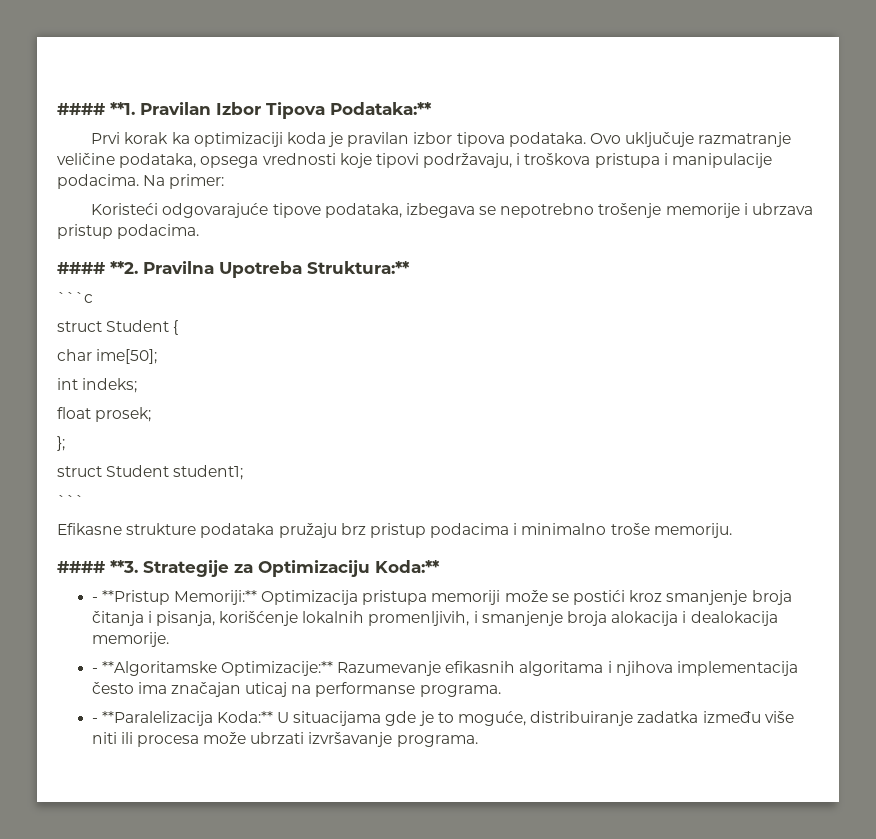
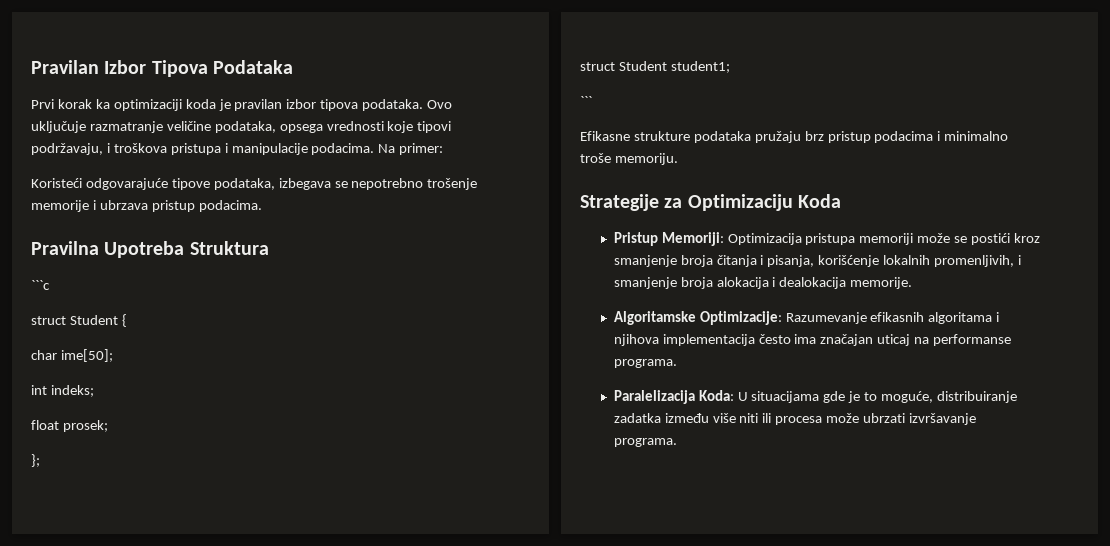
- #### **1. Pravilan Izbor Tipova Podataka:**
+ Pravilan Izbor Tipova Podataka
- #### **2. Pravilna Upotreba Struktura:**
+ Pravilna Upotreba Struktura
- #### **3. Strategije za Optimizaciju Koda:**
- - **Pristup Memoriji:** Optimizacija pristupa memoriji može se postići kroz smanjenje broja čitanja i pisanja, korišćenje lokalnih promenljivih, i smanjenje broja alokacija i dealokacija memorije.
+ Strategije za Optimizaciju Koda
+ Pristup Memoriji: Optimizacija pristupa memoriji može se postići kroz smanjenje broja čitanja i pisanja, korišćenje lokalnih promenljivih, i smanjenje broja alokacija i dealokacija memorije.
- - **Algoritamske Optimizacije:** Razumevanje efikasnih algoritama i njihova implementacija često ima značajan uticaj na performanse programa.
+ Algoritamske Optimizacije: Razumevanje efikasnih algoritama i njihova implementacija često ima značajan uticaj na performanse programa.
- - **Paralelizacija Koda:** U situacijama gde je to moguće, distribuiranje zadatka između više niti ili procesa može ubrzati izvršavanje programa.
+ Paralelizacija Koda: U situacijama gde je to moguće, distribuiranje zadatka između više niti ili procesa može ubrzati izvršavanje programa.

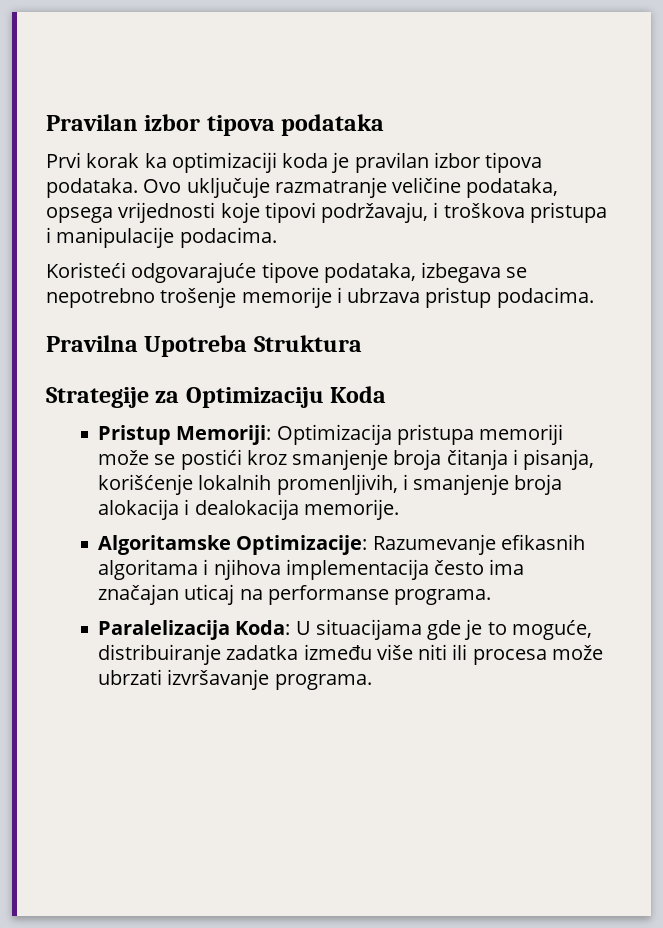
- Pravilan Izbor Tipova Podataka
+ Pravilan izbor tipova podataka
- Ovo uključuje razmatranje veličine podataka, opsega vrednosti koje tipovi podržavaju, i troškova pristupa i manipulacije podacima. Na primer:
+ Ovo uključuje razmatranje veličine podataka, opsega vrijednosti koje tipovi podržavaju, i troškova pristupa i manipulacije podacima.
- ```c
- struct Student {
- char ime[50];
- int indeks;
- float prosek;
- };
- struct Student student1;
- ```
- Efikasne strukture podataka pružaju brz pristup podacima i minimalno troše memoriju.

